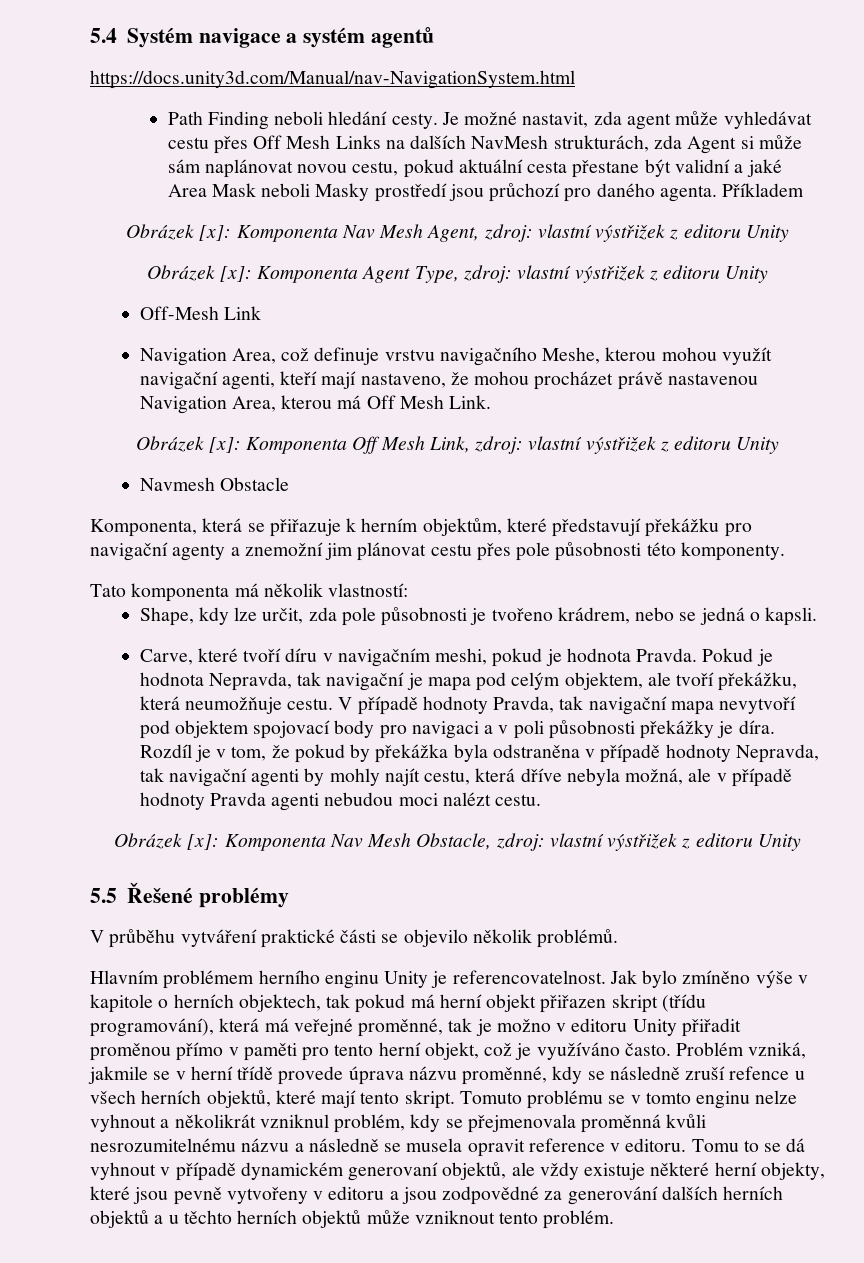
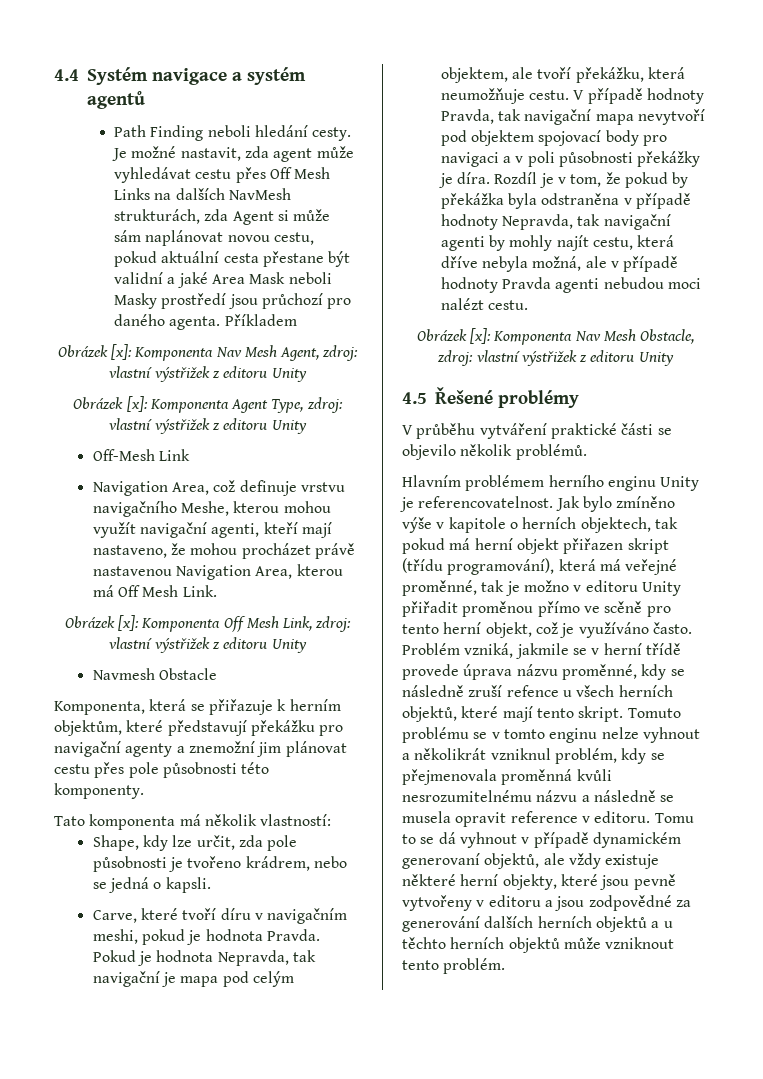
- 5.4 Systém navigace a systém agentů
+ 4.4 Systém navigace a systém agentů
- https://docs.unity3d.com/Manual/nav-NavigationSystem.html
- 5.5 Řešené problémy
+ 4.5 Řešené problémy
- Jak bylo zmíněno výše v kapitole o herních objektech, tak pokud má herní objekt přiřazen skript (třídu programování), která má veřejné proměnné, tak je možno v editoru Unity přiřadit proměnou přímo v paměti pro tento herní objekt, což je využíváno často.
+ Jak bylo zmíněno výše v kapitole o herních objektech, tak pokud má herní objekt přiřazen skript (třídu programování), která má veřejné proměnné, tak je možno v editoru Unity přiřadit proměnou přímo ve scěně pro tento herní objekt, což je využíváno často.

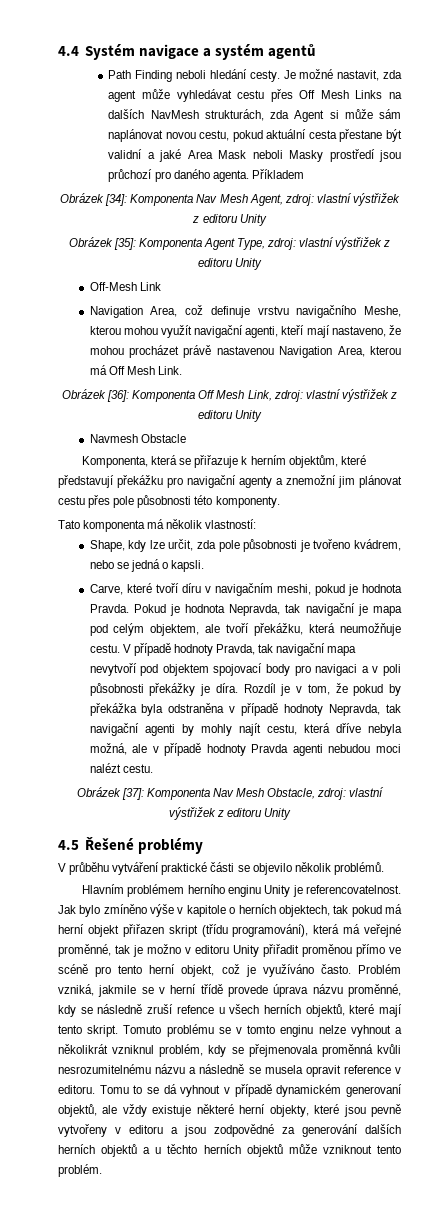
- Obrázek [x]: Komponenta Nav Mesh Agent, zdroj: vlastní výstřižek z editoru Unity
+ Obrázek [34]: Komponenta Nav Mesh Agent, zdroj: vlastní výstřižek z editoru Unity
- Obrázek [x]: Komponenta Agent Type, zdroj: vlastní výstřižek z editoru Unity
+ Obrázek [35]: Komponenta Agent Type, zdroj: vlastní výstřižek z editoru Unity
- Obrázek [x]: Komponenta Off Mesh Link, zdroj: vlastní výstřižek z editoru Unity
+ Obrázek [36]: Komponenta Off Mesh Link, zdroj: vlastní výstřižek z editoru Unity
- Shape, kdy lze určit, zda pole působnosti je tvořeno krádrem, nebo se jedná o kapsli.
+ Shape, kdy lze určit, zda pole působnosti je tvořeno kvádrem, nebo se jedná o kapsli.
- Obrázek [x]: Komponenta Nav Mesh Obstacle, zdroj: vlastní výstřižek z editoru Unity
+ Obrázek [37]: Komponenta Nav Mesh Obstacle, zdroj: vlastní výstřižek z editoru Unity
- Jak bylo zmíněno výše v kapitole o herních objektech, tak pokud má herní objekt přiřazen skript (třídu programování), která má veřejné proměnné, tak je možno v editoru Unity přiřadit proměnou přímo ve scěně pro tento herní objekt, což je využíváno často.
+ Jak bylo zmíněno výše v kapitole o herních objektech, tak pokud má herní objekt přiřazen skript (třídu programování), která má veřejné proměnné, tak je možno v editoru Unity přiřadit proměnou přímo ve scéně pro tento herní objekt, což je využíváno často.

